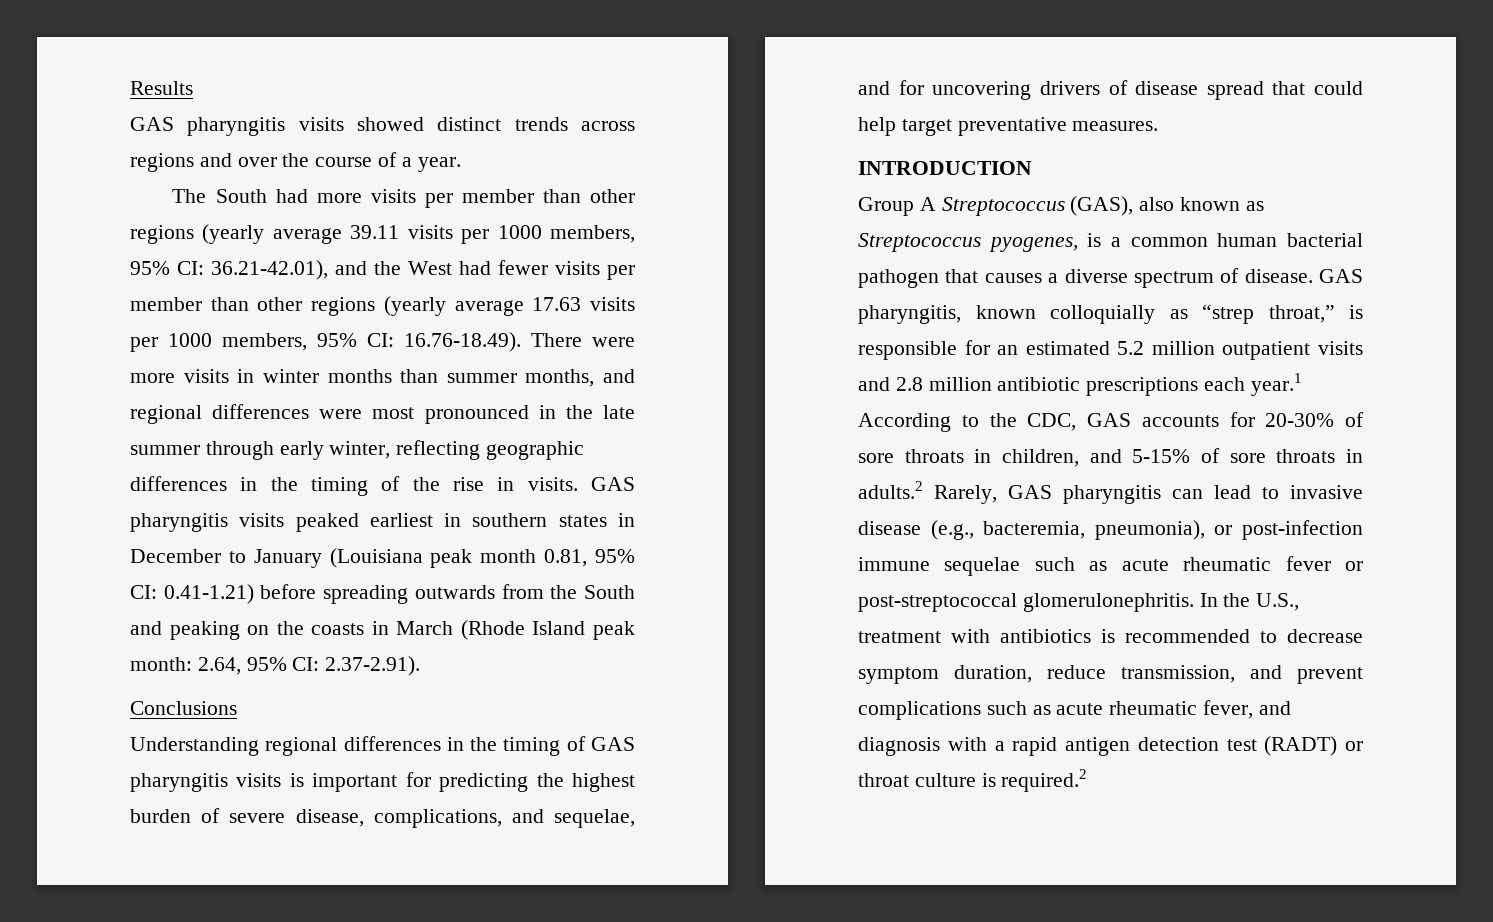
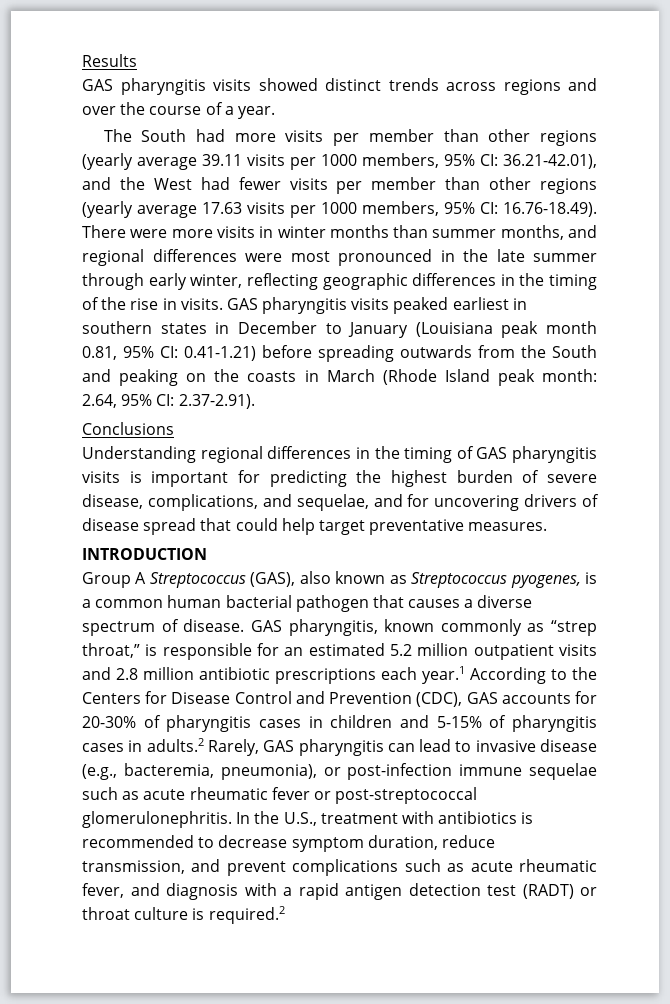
- GAS pharyngitis, known colloquially as “strep throat,” is responsible for an estimated 5.2 million outpatient visits and 2.8 million antibiotic prescriptions each year.1 According to the CDC, GAS accounts for 20-30% of sore throats in children, and 5-15% of sore throats in adults.2 Rarely, GAS pharyngitis can lead to invasive disease (e.g., bacteremia, pneumonia), or post-infection immune sequelae such as acute rheumatic fever or post-streptococcal glomerulonephritis.
+ GAS pharyngitis, known commonly as “strep throat,” is responsible for an estimated 5.2 million outpatient visits and 2.8 million antibiotic prescriptions each year.1 According to the Centers for Disease Control and Prevention (CDC), GAS accounts for 20-30% of pharyngitis cases in children and 5-15% of pharyngitis cases in adults.2 Rarely, GAS pharyngitis can lead to invasive disease (e.g., bacteremia, pneumonia), or post-infection immune sequelae such as acute rheumatic fever or post-streptococcal glomerulonephritis.

